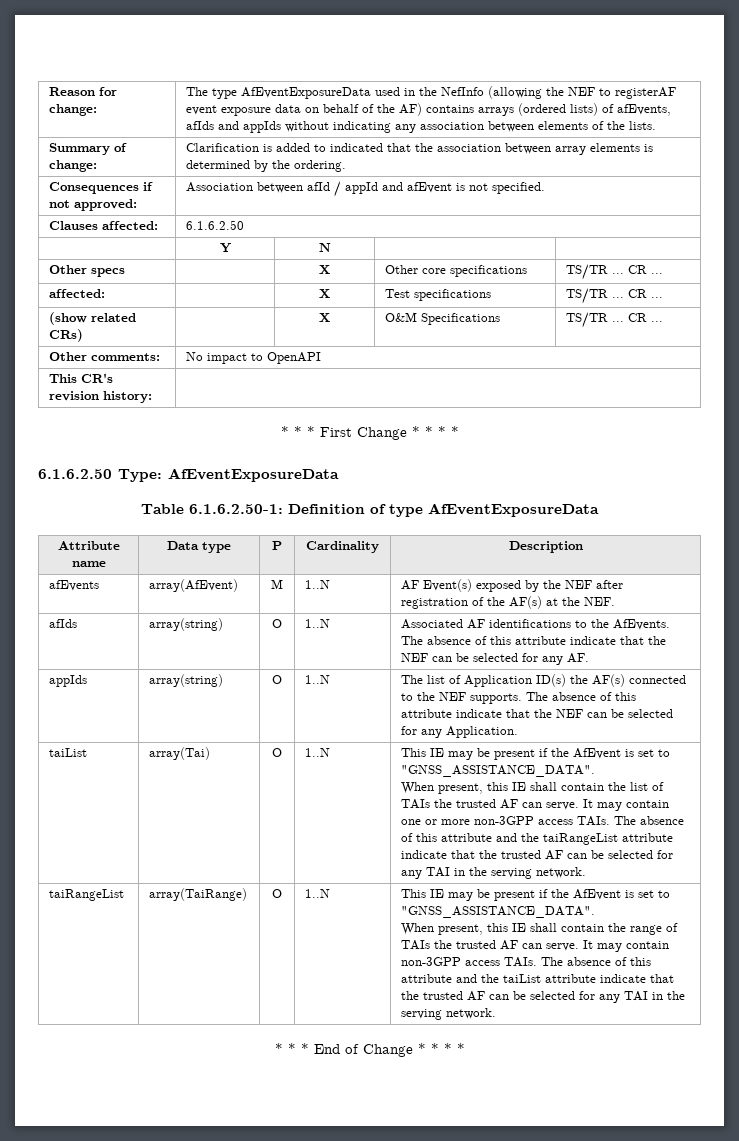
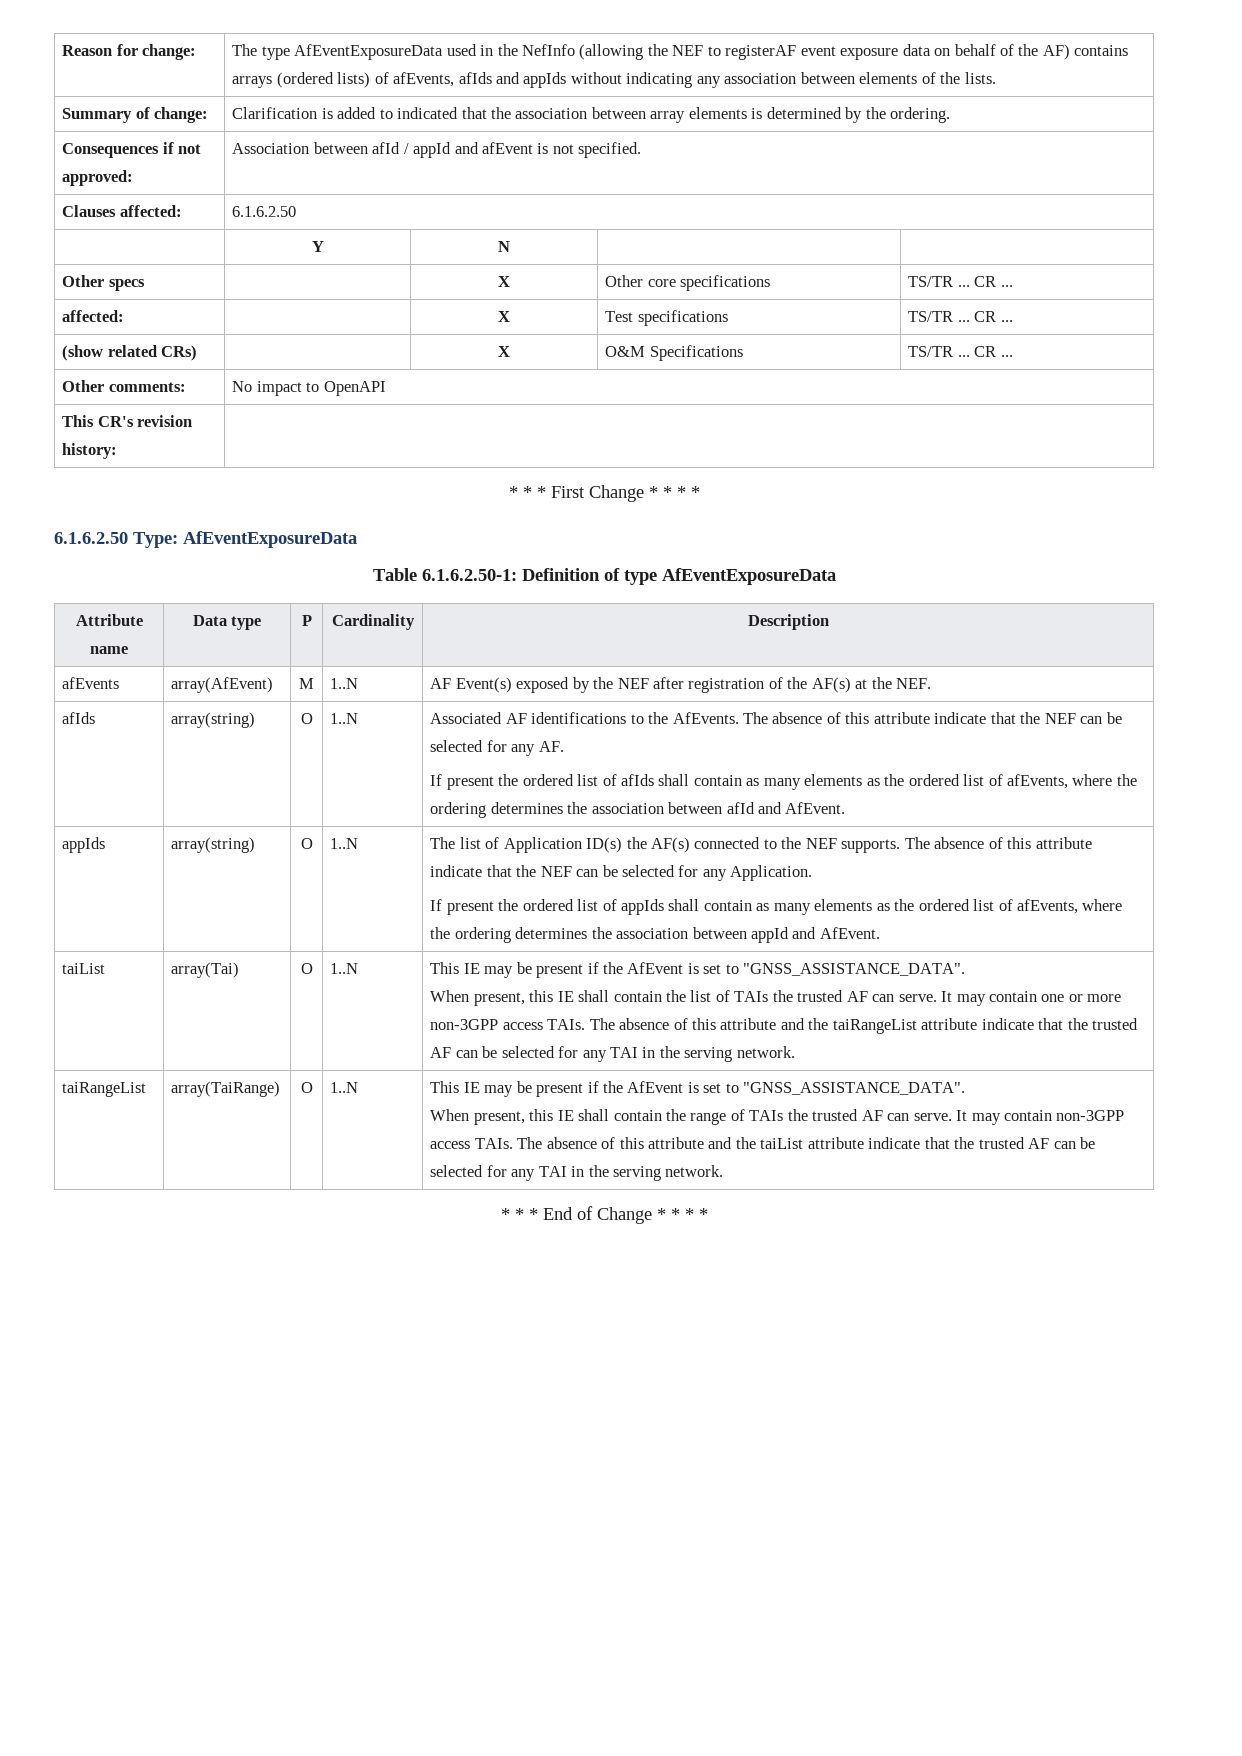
+ If present the ordered list of afIds shall contain as many elements as the ordered list of afEvents, where the ordering determines the association between afId and AfEvent.
+ If present the ordered list of appIds shall contain as many elements as the ordered list of afEvents, where the ordering determines the association between appId and AfEvent.

